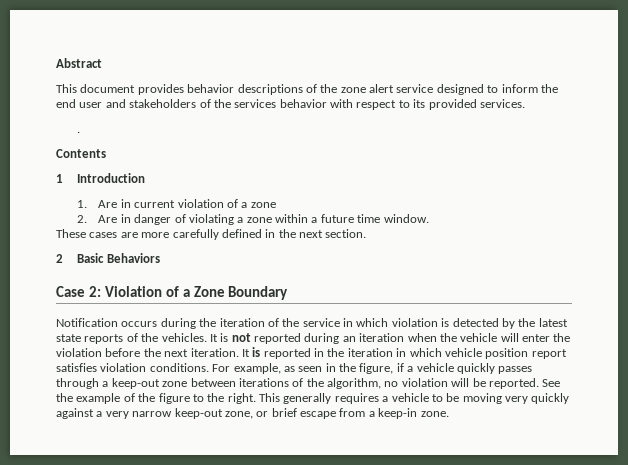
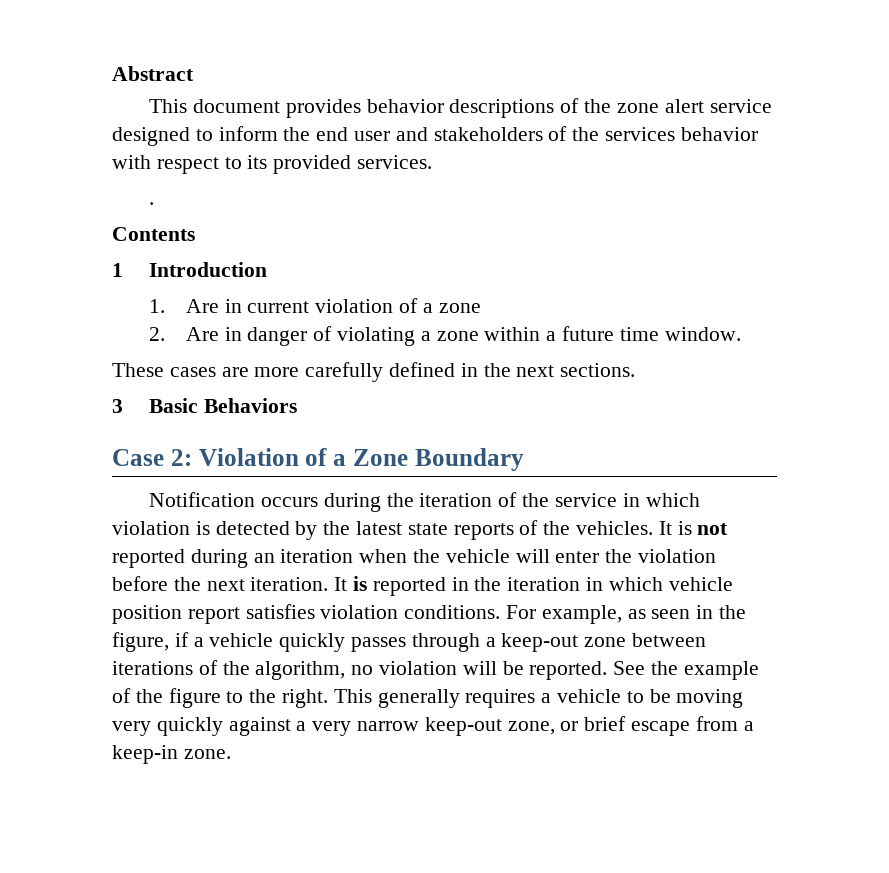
- These cases are more carefully defined in the next section.
- 2 Basic Behaviors
+ These cases are more carefully defined in the next sections.
+ 3 Basic Behaviors

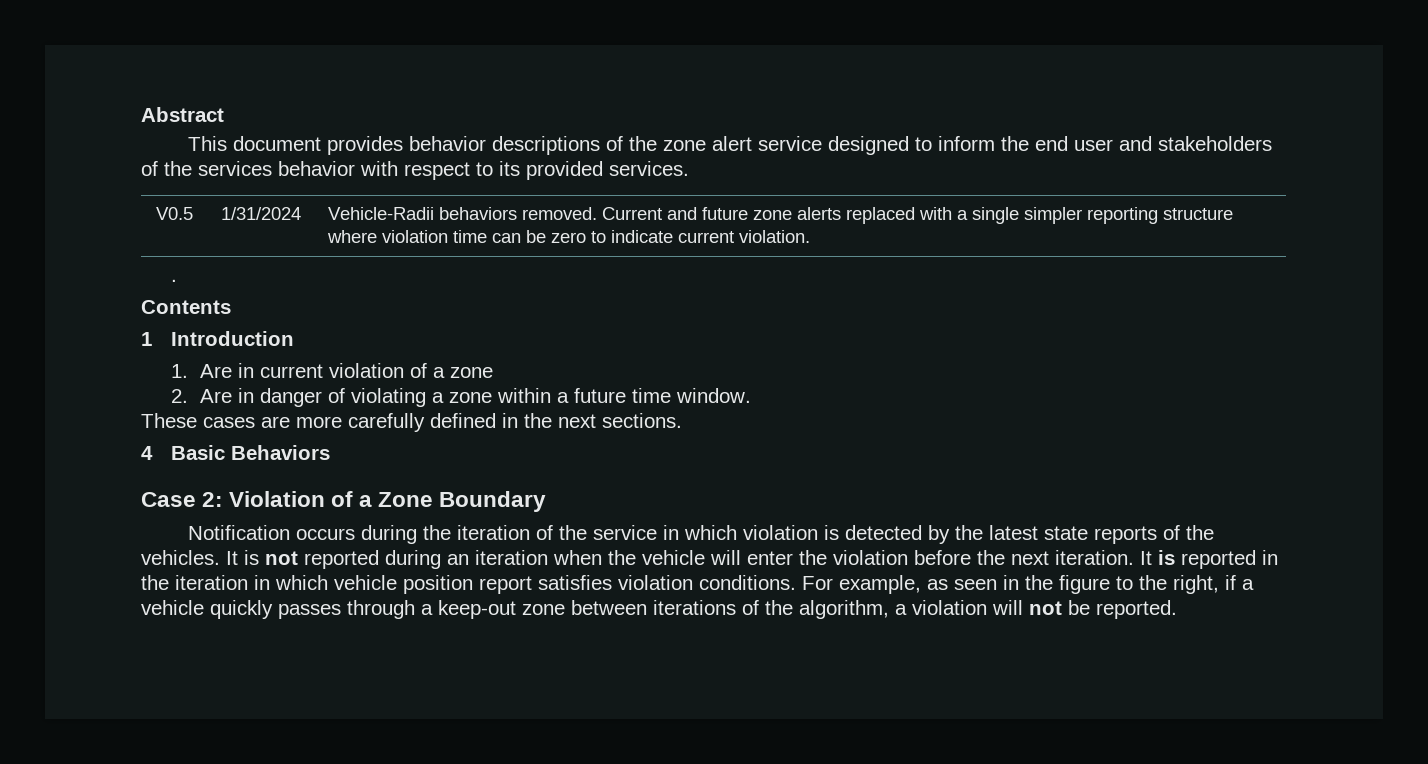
+ V0.5 | 1/31/2024 | Vehicle-Radii behaviors removed. Current and future zone alerts replaced with a single simpler reporting structure where violation time can be zero to indicate current violation.
- 3 Basic Behaviors
+ 4 Basic Behaviors
- For example, as seen in the figure, if a vehicle quickly passes through a keep-out zone between iterations of the algorithm, no violation will be reported. See the example of the figure to the right. This generally requires a vehicle to be moving very quickly against a very narrow keep-out zone, or brief escape from a keep-in zone.
+ For example, as seen in the figure to the right, if a vehicle quickly passes through a keep-out zone between iterations of the algorithm, a violation will not be reported.

